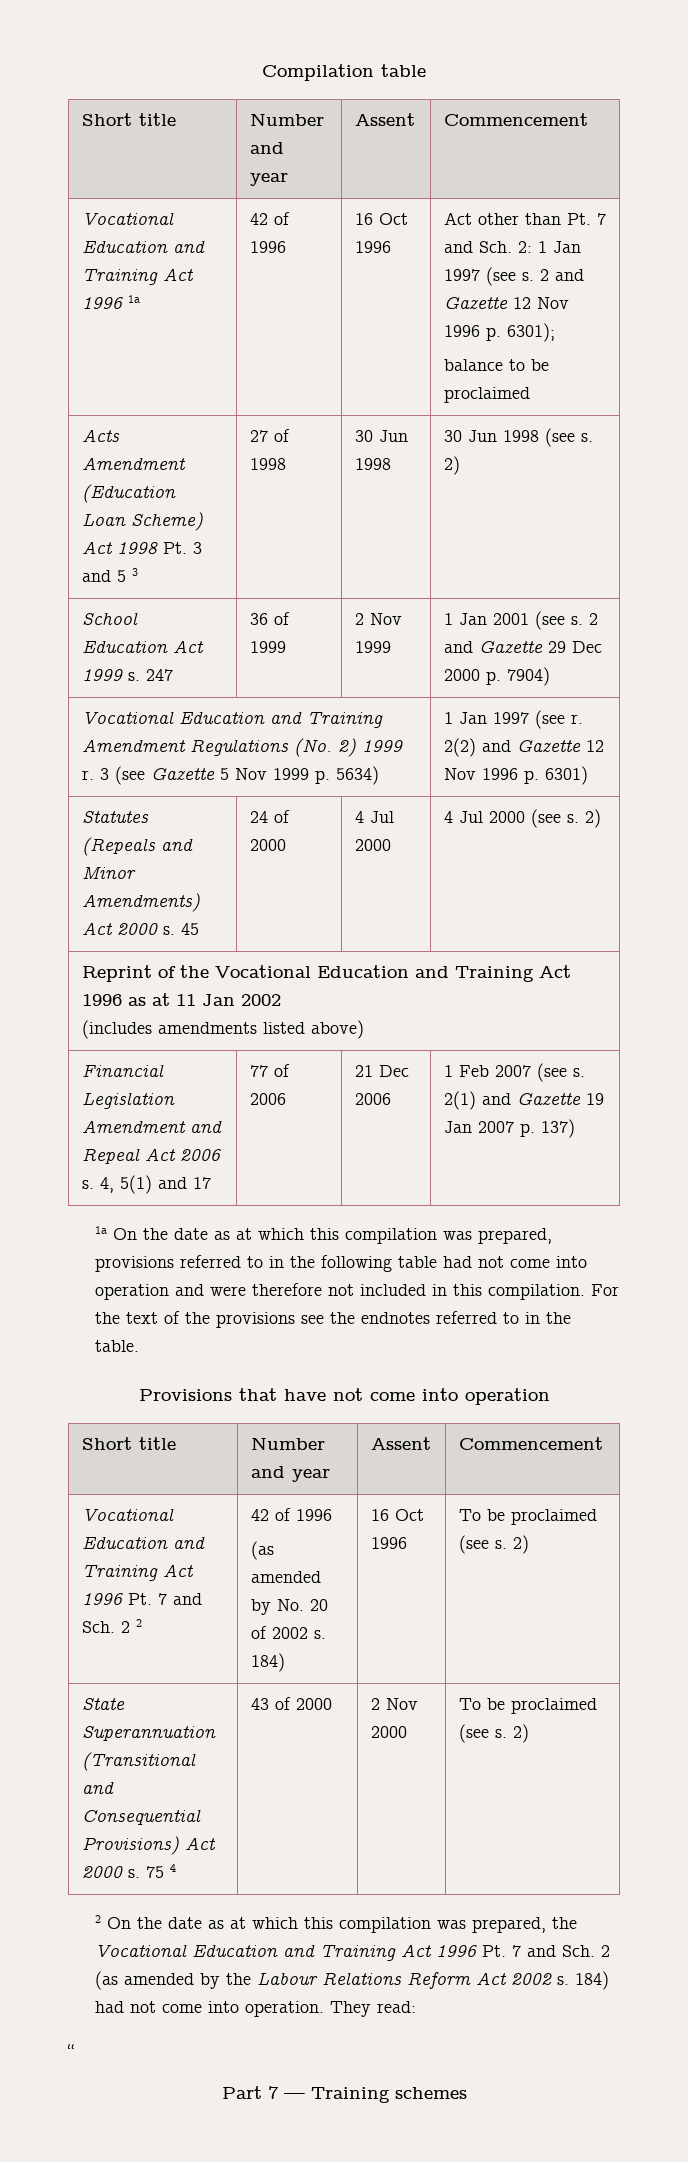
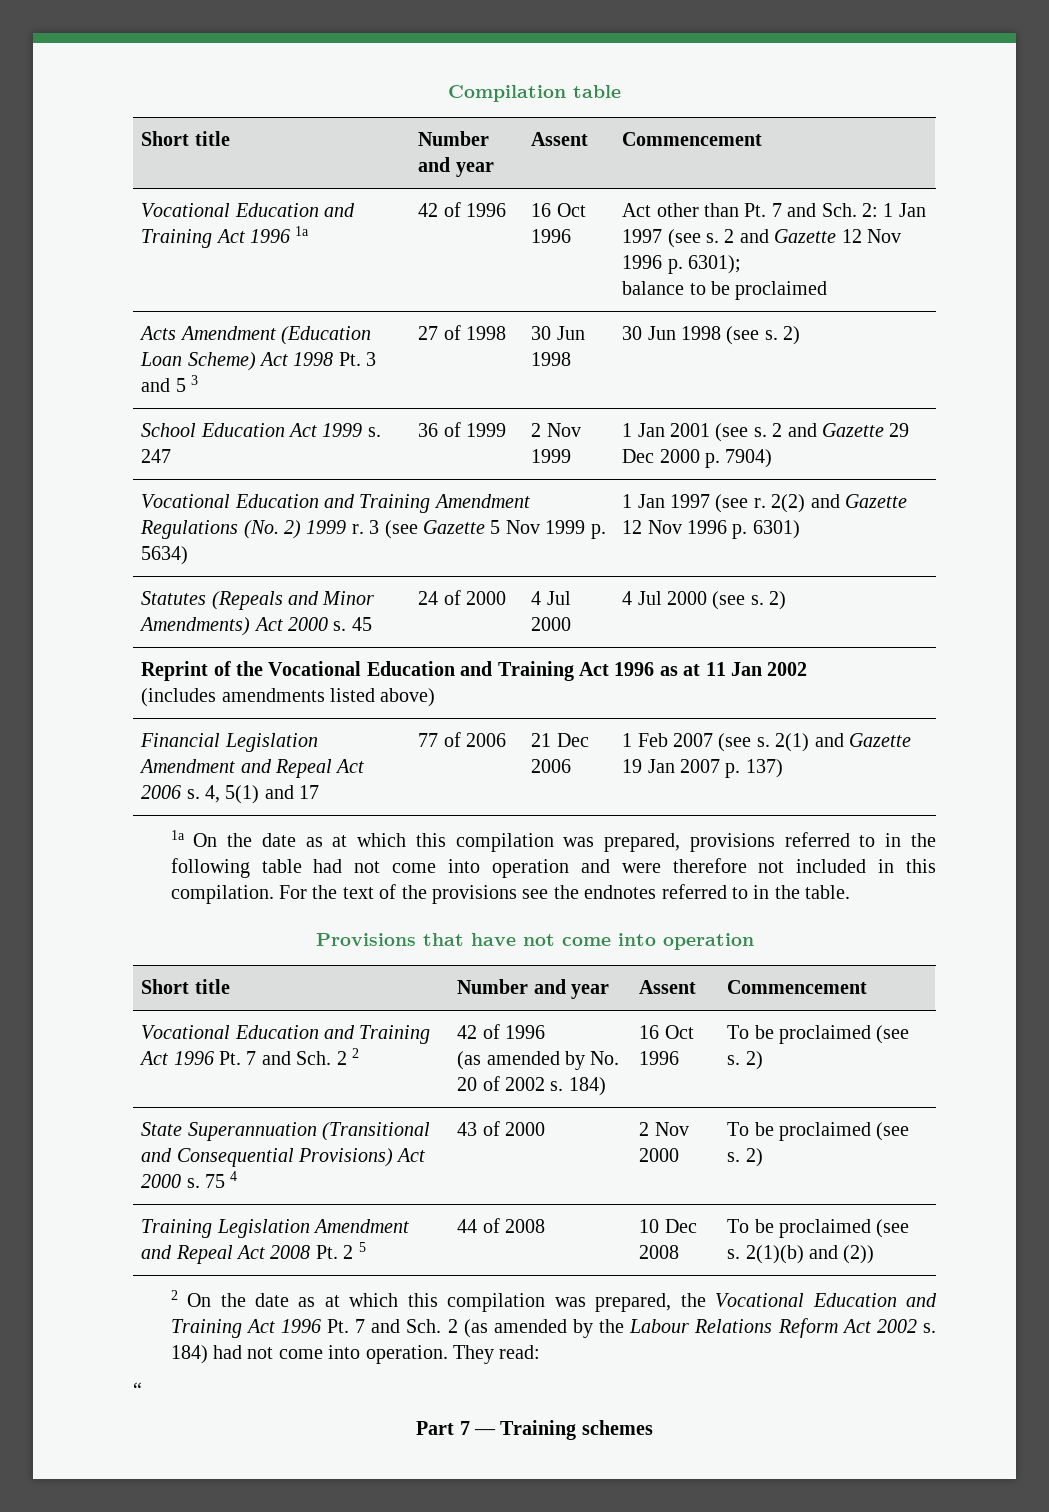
+ Training Legislation Amendment and Repeal Act 2008 Pt. 2 5 | 44 of 2008 | 10 Dec 2008 | To be proclaimed (see s. 2(1)(b) and (2))

